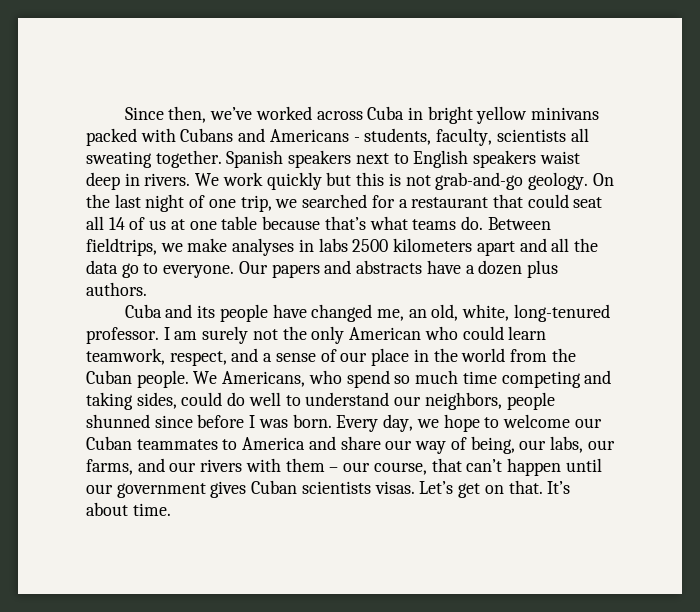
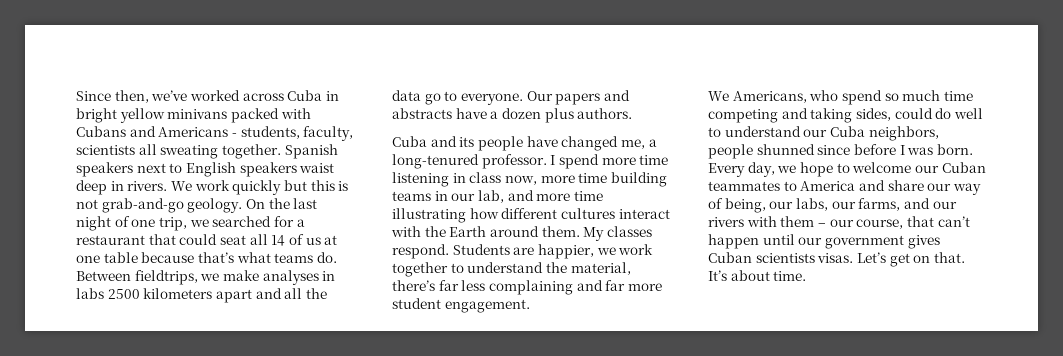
- Cuba and its people have changed me, an old, white, long-tenured professor. I am surely not the only American who could learn teamwork, respect, and a sense of our place in the world from the Cuban people. We Americans, who spend so much time competing and taking sides, could do well to understand our neighbors, people shunned since before I was born.
+ Cuba and its people have changed me, a long-tenured professor. I spend more time listening in class now, more time building teams in our lab, and more time illustrating how different cultures interact with the Earth around them. My classes respond. Students are happier, we work together to understand the material, there’s far less complaining and far more student engagement.
+ We Americans, who spend so much time competing and taking sides, could do well to understand our Cuba neighbors, people shunned since before I was born.

